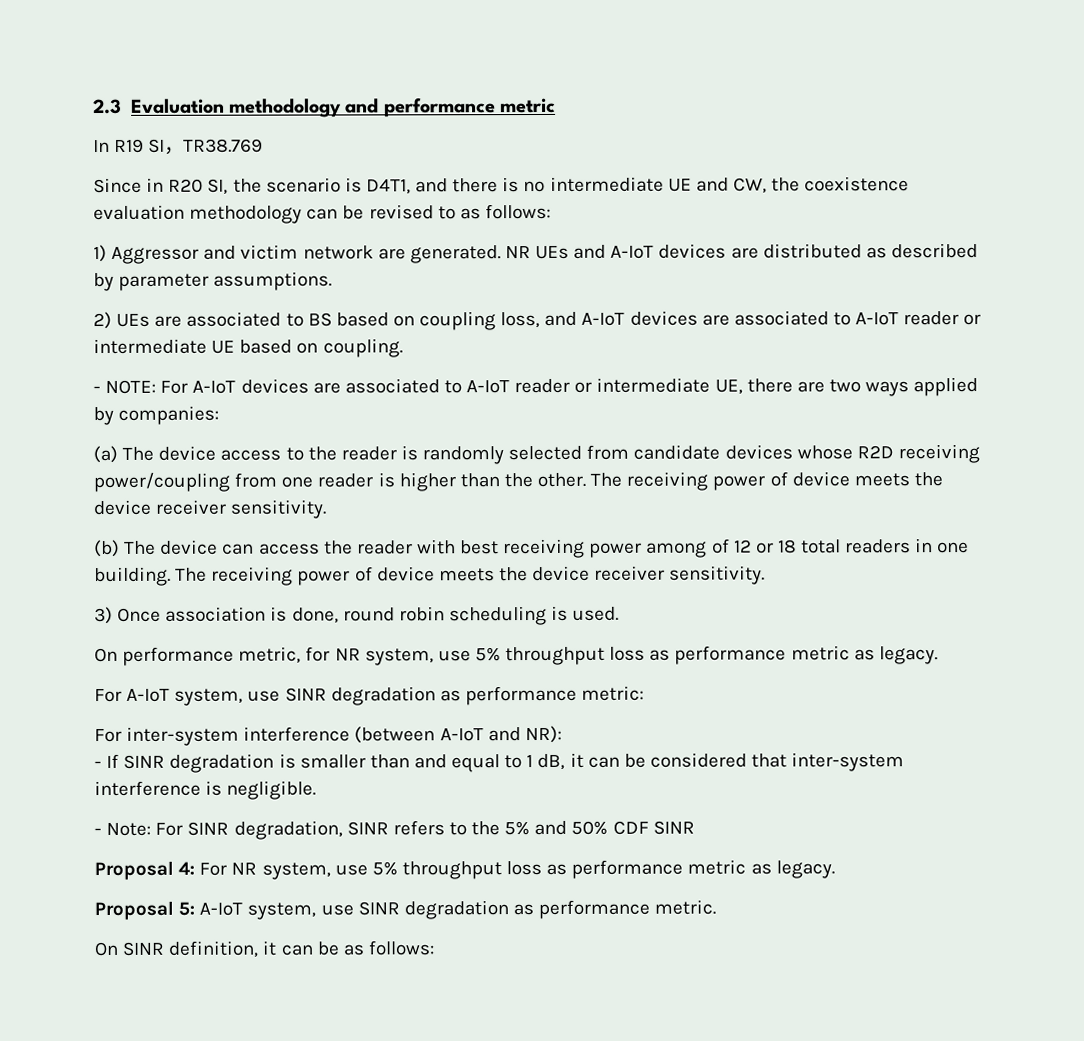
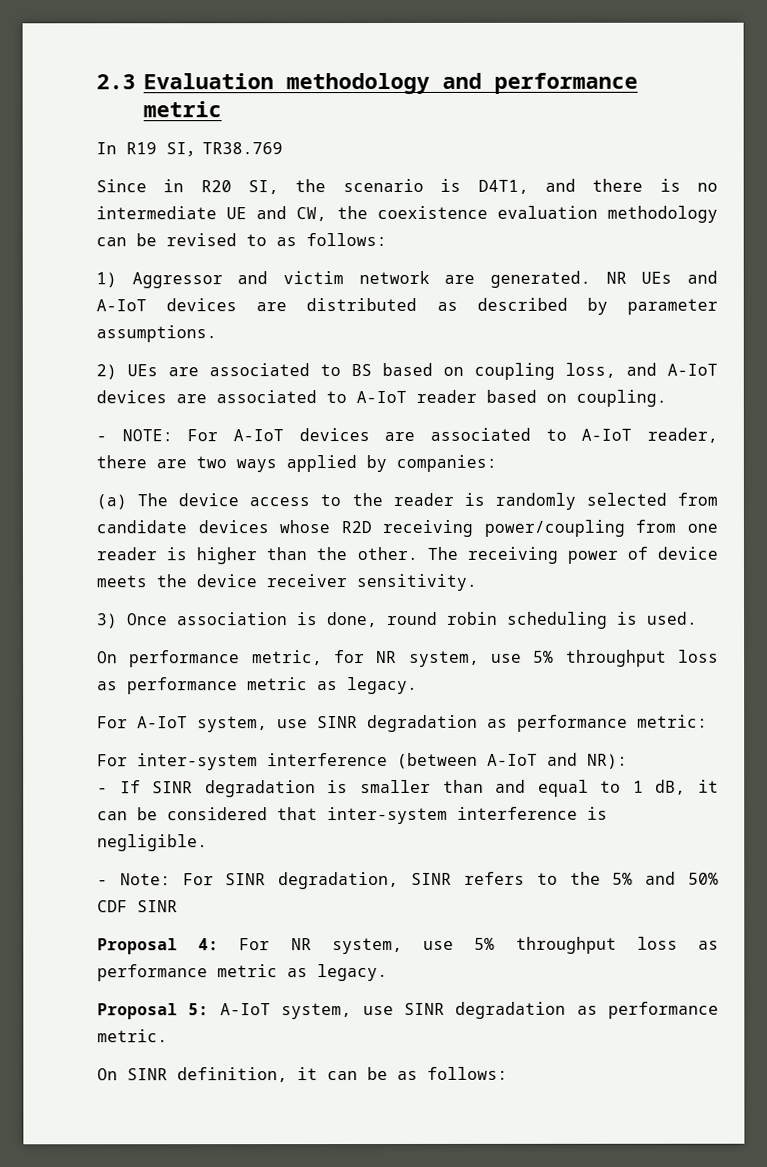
- 2) UEs are associated to BS based on coupling loss, and A-IoT devices are associated to A-IoT reader or intermediate UE based on coupling.
+ 2) UEs are associated to BS based on coupling loss, and A-IoT devices are associated to A-IoT reader based on coupling.
- - NOTE: For A-IoT devices are associated to A-IoT reader or intermediate UE, there are two ways applied by companies:
+ - NOTE: For A-IoT devices are associated to A-IoT reader, there are two ways applied by companies:
- (b) The device can access the reader with best receiving power among of 12 or 18 total readers in one building. The receiving power of device meets the device receiver sensitivity.

